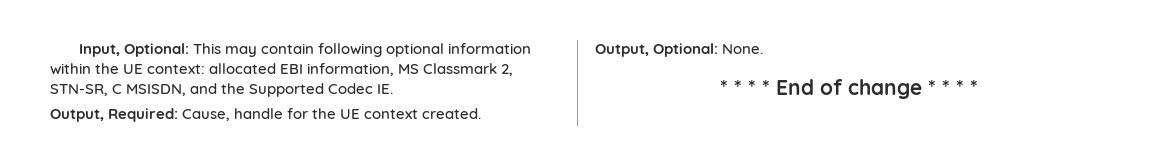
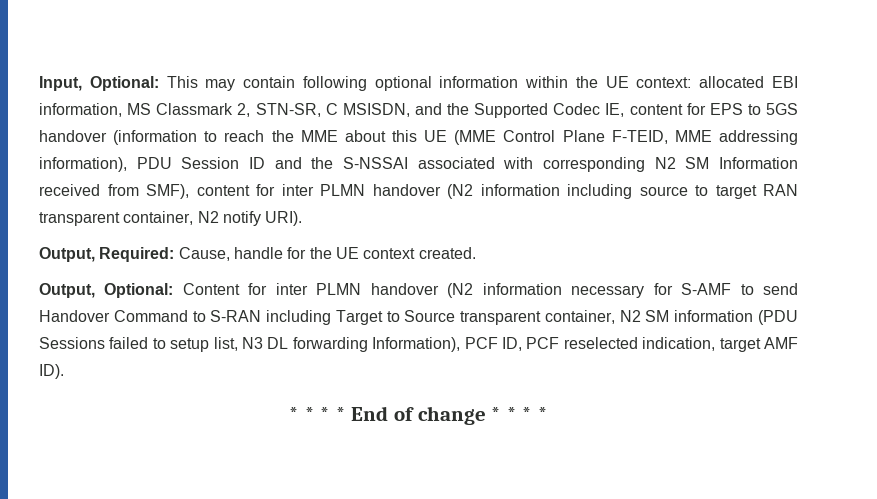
- Input, Optional: This may contain following optional information within the UE context: allocated EBI information, MS Classmark 2, STN-SR, C MSISDN, and the Supported Codec IE.
+ Input, Optional: This may contain following optional information within the UE context: allocated EBI information, MS Classmark 2, STN-SR, C MSISDN, and the Supported Codec IE, content for EPS to 5GS handover (information to reach the MME about this UE (MME Control Plane F-TEID, MME addressing information), PDU Session ID and the S-NSSAI associated with corresponding N2 SM Information received from SMF), content for inter PLMN handover (N2 information including source to target RAN transparent container, N2 notify URI).
- Output, Optional: None.
+ Output, Optional: Content for inter PLMN handover (N2 information necessary for S-AMF to send Handover Command to S-RAN including Target to Source transparent container, N2 SM information (PDU Sessions failed to setup list, N3 DL forwarding Information), PCF ID, PCF reselected indication, target AMF ID).

